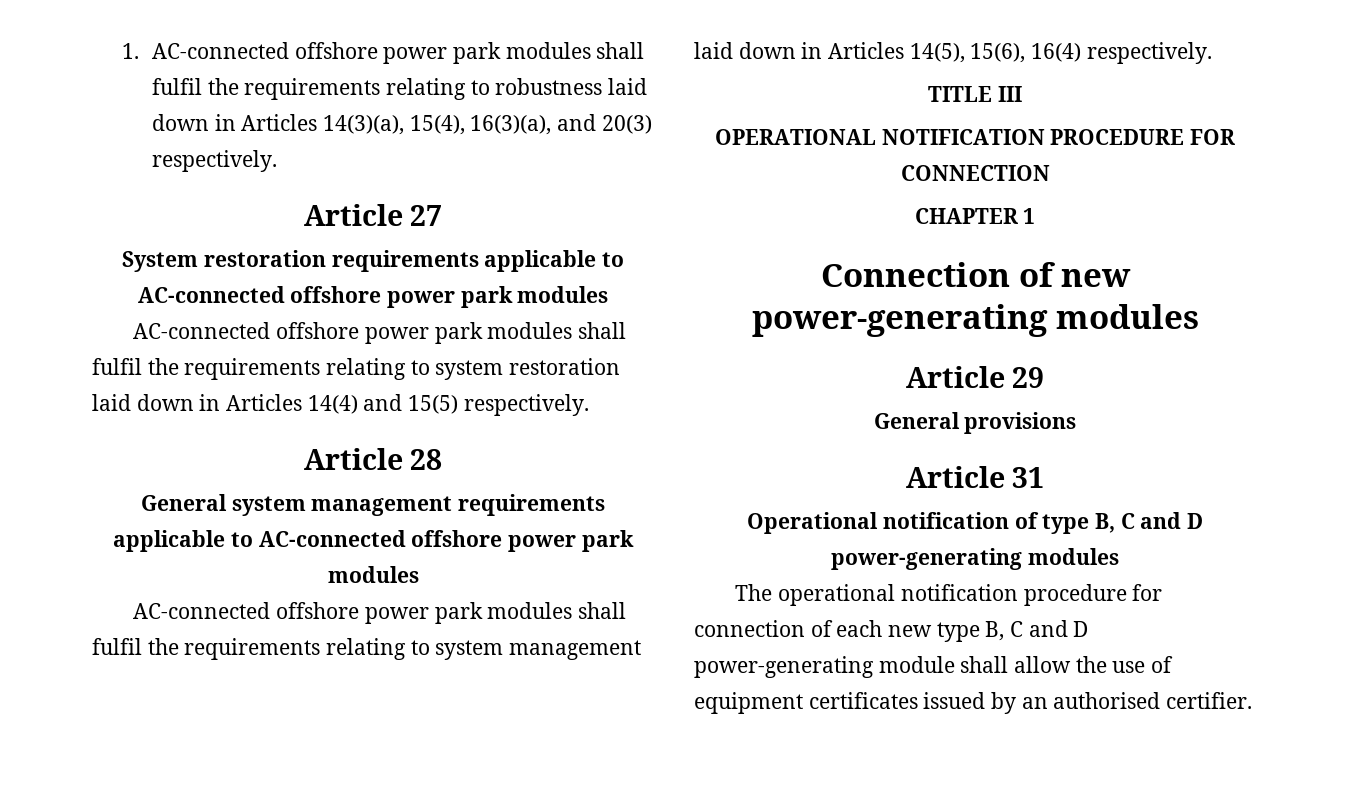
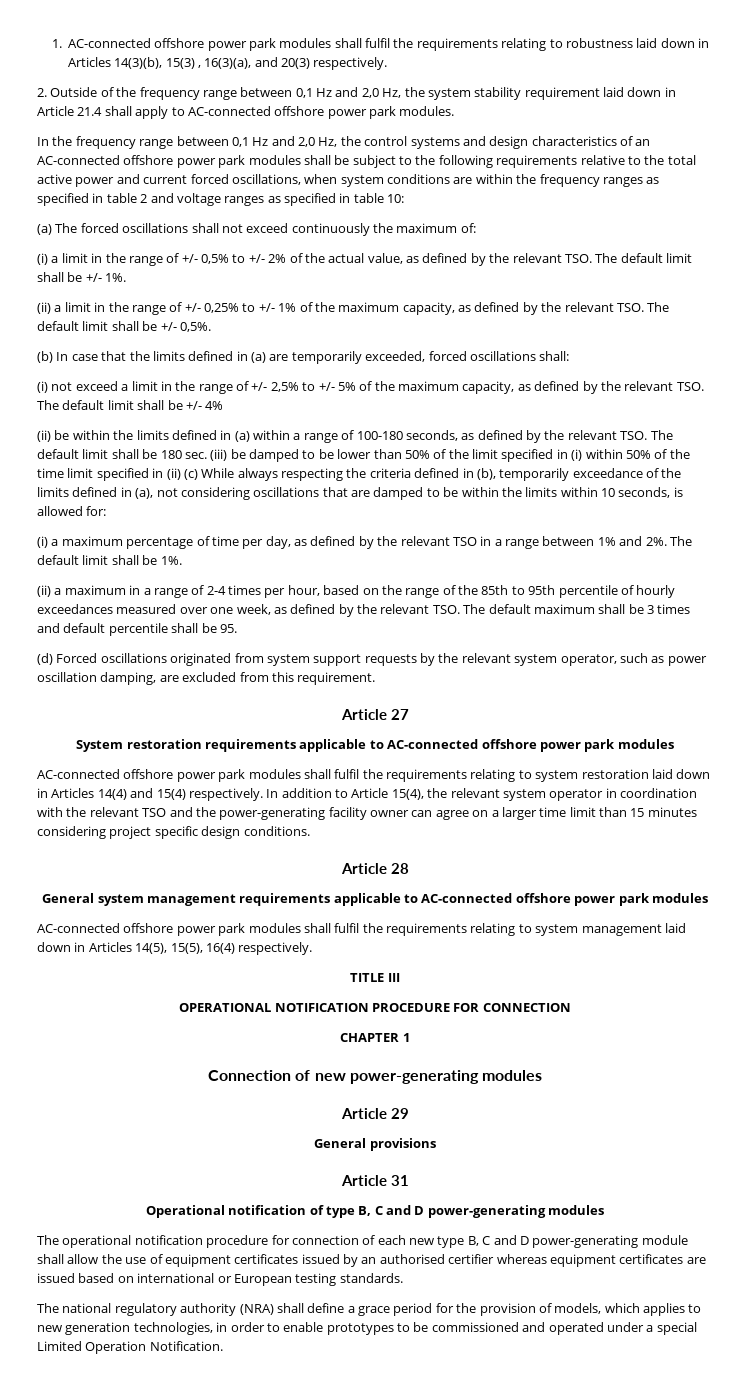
- 1. AC-connected offshore power park modules shall fulfil the requirements relating to robustness laid down in Articles 14(3)(a), 15(4), 16(3)(a), and 20(3) respectively.
+ 1. AC-connected offshore power park modules shall fulfil the requirements relating to robustness laid down in Articles 14(3)(b), 15(3) , 16(3)(a), and 20(3) respectively.
+ 2. Outside of the frequency range between 0,1 Hz and 2,0 Hz, the system stability requirement laid down in Article 21.4 shall apply to AC-connected offshore power park modules.
+ In the frequency range between 0,1 Hz and 2,0 Hz, the control systems and design characteristics of an AC-connected offshore power park modules shall be subject to the following requirements relative to the total active power and current forced oscillations, when system conditions are within the frequency ranges as specified in table 2 and voltage ranges as specified in table 10:
+ (a) The forced oscillations shall not exceed continuously the maximum of:
+ (i) a limit in the range of +/- 0,5% to +/- 2% of the actual value, as defined by the relevant TSO. The default limit shall be +/- 1%.
+ (ii) a limit in the range of +/- 0,25% to +/- 1% of the maximum capacity, as defined by the relevant TSO. The default limit shall be +/- 0,5%.
+ (b) In case that the limits defined in (a) are temporarily exceeded, forced oscillations shall:
+ (i) not exceed a limit in the range of +/- 2,5% to +/- 5% of the maximum capacity, as defined by the relevant TSO. The default limit shall be +/- 4%
+ (ii) be within the limits defined in (a) within a range of 100-180 seconds, as defined by the relevant TSO. The default limit shall be 180 sec. (iii) be damped to be lower than 50% of the limit specified in (i) within 50% of the time limit specified in (ii) (c) While always respecting the criteria defined in (b), temporarily exceedance of the limits defined in (a), not considering oscillations that are damped to be within the limits within 10 seconds, is allowed for:
+ (i) a maximum percentage of time per day, as defined by the relevant TSO in a range between 1% and 2%. The default limit shall be 1%.
+ (ii) a maximum in a range of 2-4 times per hour, based on the range of the 85th to 95th percentile of hourly exceedances measured over one week, as defined by the relevant TSO. The default maximum shall be 3 times and default percentile shall be 95.
+ (d) Forced oscillations originated from system support requests by the relevant system operator, such as power oscillation damping, are excluded from this requirement.
- AC-connected offshore power park modules shall fulfil the requirements relating to system restoration laid down in Articles 14(4) and 15(5) respectively.
+ AC-connected offshore power park modules shall fulfil the requirements relating to system restoration laid down in Articles 14(4) and 15(4) respectively. In addition to Article 15(4), the relevant system operator in coordination with the relevant TSO and the power-generating facility owner can agree on a larger time limit than 15 minutes considering project specific design conditions.
- AC-connected offshore power park modules shall fulfil the requirements relating to system management laid down in Articles 14(5), 15(6), 16(4) respectively.
+ AC-connected offshore power park modules shall fulfil the requirements relating to system management laid down in Articles 14(5), 15(5), 16(4) respectively.
- The operational notification procedure for connection of each new type B, C and D power-generating module shall allow the use of equipment certificates issued by an authorised certifier.
+ The operational notification procedure for connection of each new type B, C and D power-generating module shall allow the use of equipment certificates issued by an authorised certifier whereas equipment certificates are issued based on international or European testing standards.
+ The national regulatory authority (NRA) shall define a grace period for the provision of models, which applies to new generation technologies, in order to enable prototypes to be commissioned and operated under a special Limited Operation Notification.

